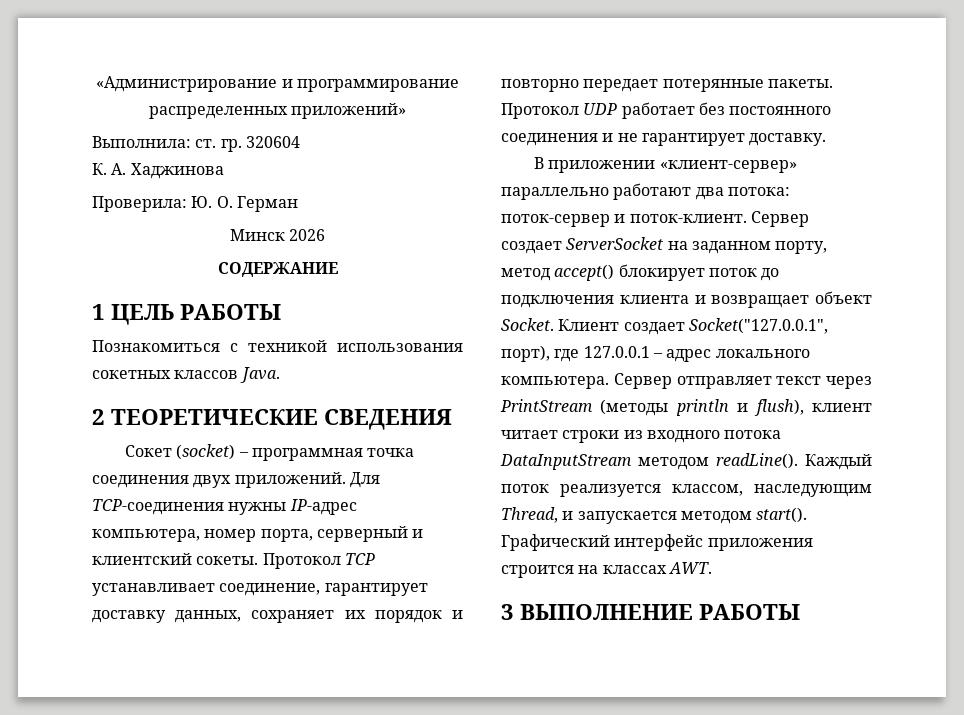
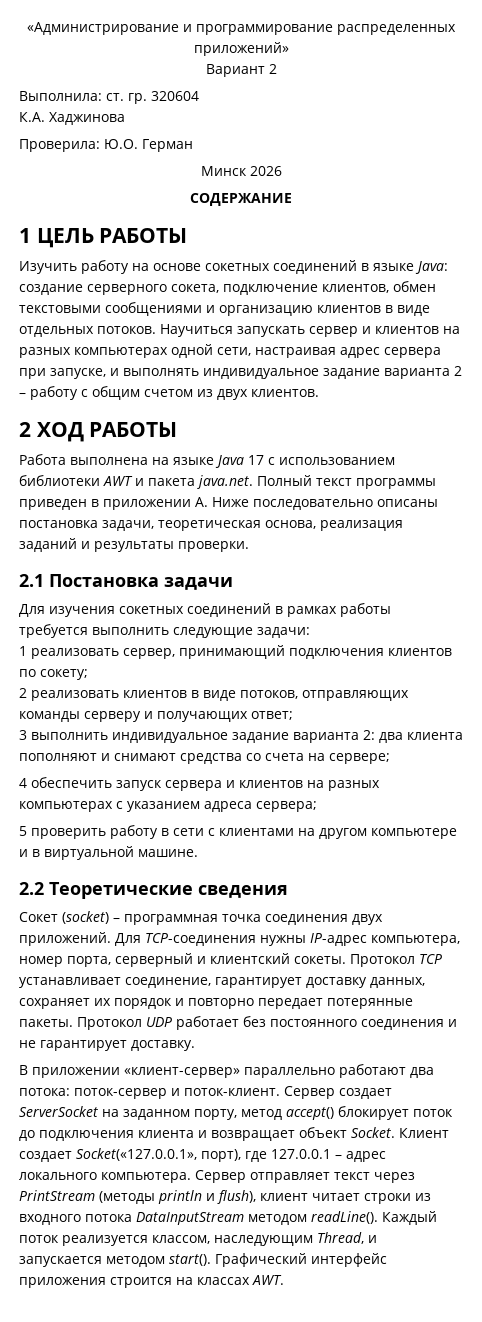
+ Вариант 2
- К. А. Хаджинова
+ К.А. Хаджинова
- Проверила: Ю. О. Герман
+ Проверила: Ю.О. Герман
- Познакомиться с техникой использования сокетных классов Java.
- 2 ТЕОРЕТИЧЕСКИЕ СВЕДЕНИЯ
+ Изучить работу на основе сокетных соединений в языке Java: создание серверного сокета, подключение клиентов, обмен текстовыми сообщениями и организацию клиентов в виде отдельных потоков. Научиться запускать сервер и клиентов на разных компьютерах одной сети, настраивая адрес сервера при запуске, и выполнять индивидуальное задание варианта 2 – работу с общим счетом из двух клиентов.
+ 2 ХОД РАБОТЫ
+ Работа выполнена на языке Java 17 с использованием библиотеки AWT и пакета java.net. Полный текст программы приведен в приложении А. Ниже последовательно описаны постановка задачи, теоретическая основа, реализация заданий и результаты проверки.
+ 2.1 Постановка задачи
+ Для изучения сокетных соединений в рамках работы требуется выполнить следующие задачи:
+ 1 реализовать сервер, принимающий подключения клиентов по сокету;
+ 2 реализовать клиентов в виде потоков, отправляющих команды серверу и получающих ответ;
+ 3 выполнить индивидуальное задание варианта 2: два клиента пополняют и снимают средства со счета на сервере;
+ 4 обеспечить запуск сервера и клиентов на разных компьютерах с указанием адреса сервера;
+ 5 проверить работу в сети с клиентами на другом компьютере и в виртуальной машине.
+ 2.2 Теоретические сведения
- Клиент создает Socket("127.0.0.1", порт), где 127.0.0.1 – адрес локального компьютера.
+ Клиент создает Socket(«127.0.0.1», порт), где 127.0.0.1 – адрес локального компьютера.
- 3 ВЫПОЛНЕНИЕ РАБОТЫ

